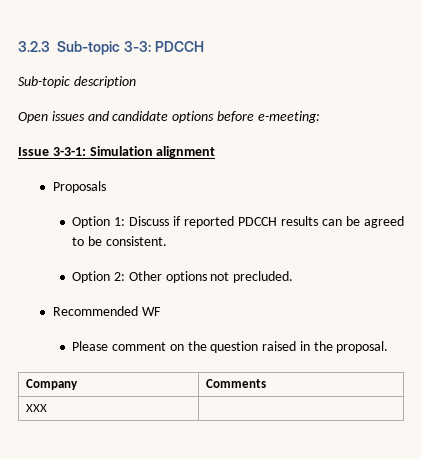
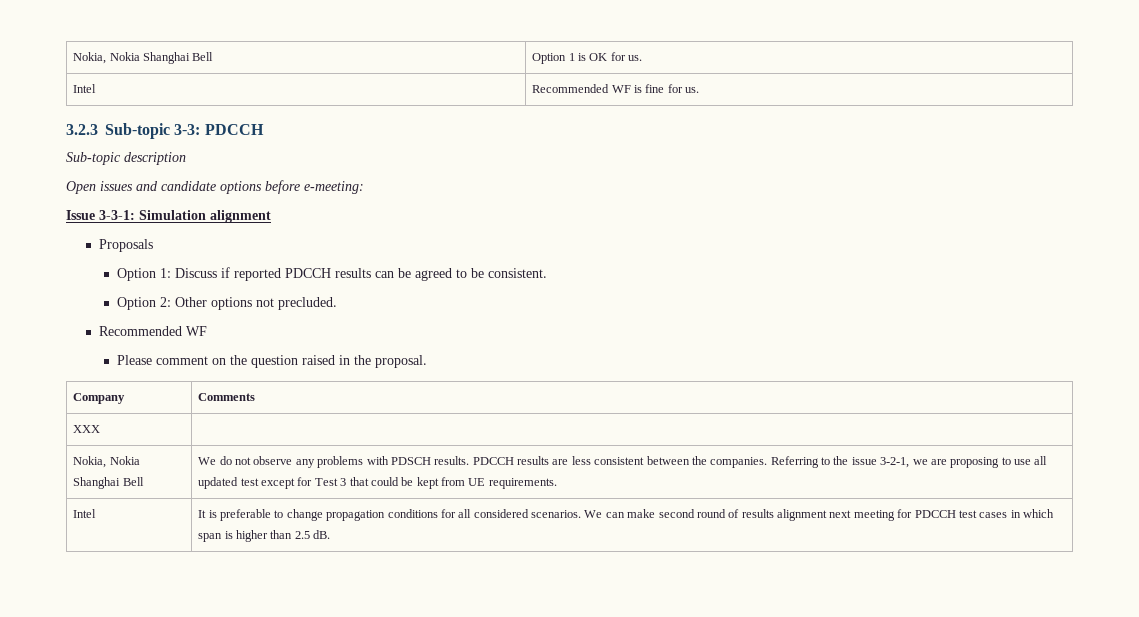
+ Nokia, Nokia Shanghai Bell | Option 1 is OK for us.
+ Intel | Recommended WF is fine for us.
+ Nokia, Nokia Shanghai Bell | We do not observe any problems with PDSCH results. PDCCH results are less consistent between the companies. Referring to the issue 3-2-1, we are proposing to use all updated test except for Test 3 that could be kept from UE requirements.
+ Intel | It is preferable to change propagation conditions for all considered scenarios. We can make second round of results alignment next meeting for PDCCH test cases in which span is higher than 2.5 dB.

